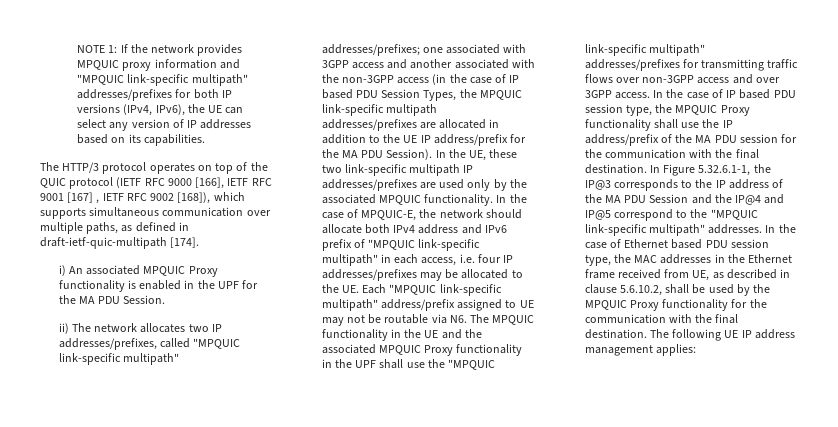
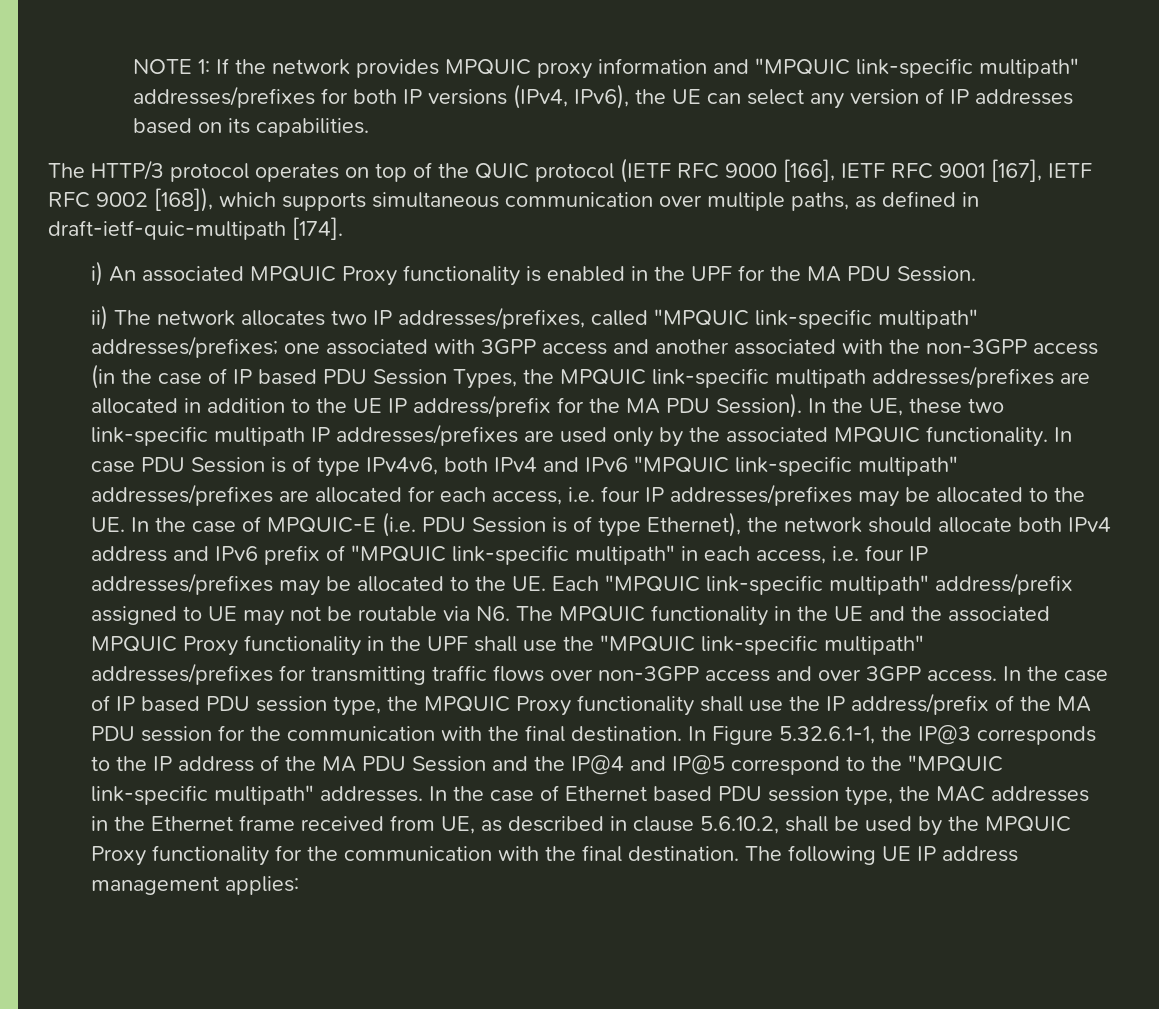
- The HTTP/3 protocol operates on top of the QUIC protocol (IETF RFC 9000 [166], IETF RFC 9001 [167] , IETF RFC 9002 [168]), which supports simultaneous communication over multiple paths, as defined in draft-ietf-quic-multipath [174].
+ The HTTP/3 protocol operates on top of the QUIC protocol (IETF RFC 9000 [166], IETF RFC 9001 [167], IETF RFC 9002 [168]), which supports simultaneous communication over multiple paths, as defined in draft-ietf-quic-multipath [174].
- In the case of MPQUIC-E, the network should allocate both IPv4 address and IPv6 prefix of "MPQUIC link-specific multipath" in each access, i.e. four IP addresses/prefixes may be allocated to the UE. Each "MPQUIC link-specific multipath" address/prefix assigned to UE may not be routable via N6. The MPQUIC functionality in the UE and the associated MPQUIC Proxy functionality in the UPF shall use the "MPQUIC link-specific multipath" addresses/prefixes for transmitting traffic flows over non-3GPP access and over 3GPP access.
+ In case PDU Session is of type IPv4v6, both IPv4 and IPv6 "MPQUIC link-specific multipath" addresses/prefixes are allocated for each access, i.e. four IP addresses/prefixes may be allocated to the UE. In the case of MPQUIC-E (i.e. PDU Session is of type Ethernet), the network should allocate both IPv4 address and IPv6 prefix of "MPQUIC link-specific multipath" in each access, i.e. four IP addresses/prefixes may be allocated to the UE. Each "MPQUIC link-specific multipath" address/prefix assigned to UE may not be routable via N6. The MPQUIC functionality in the UE and the associated MPQUIC Proxy functionality in the UPF shall use the "MPQUIC link-specific multipath" addresses/prefixes for transmitting traffic flows over non-3GPP access and over 3GPP access.

